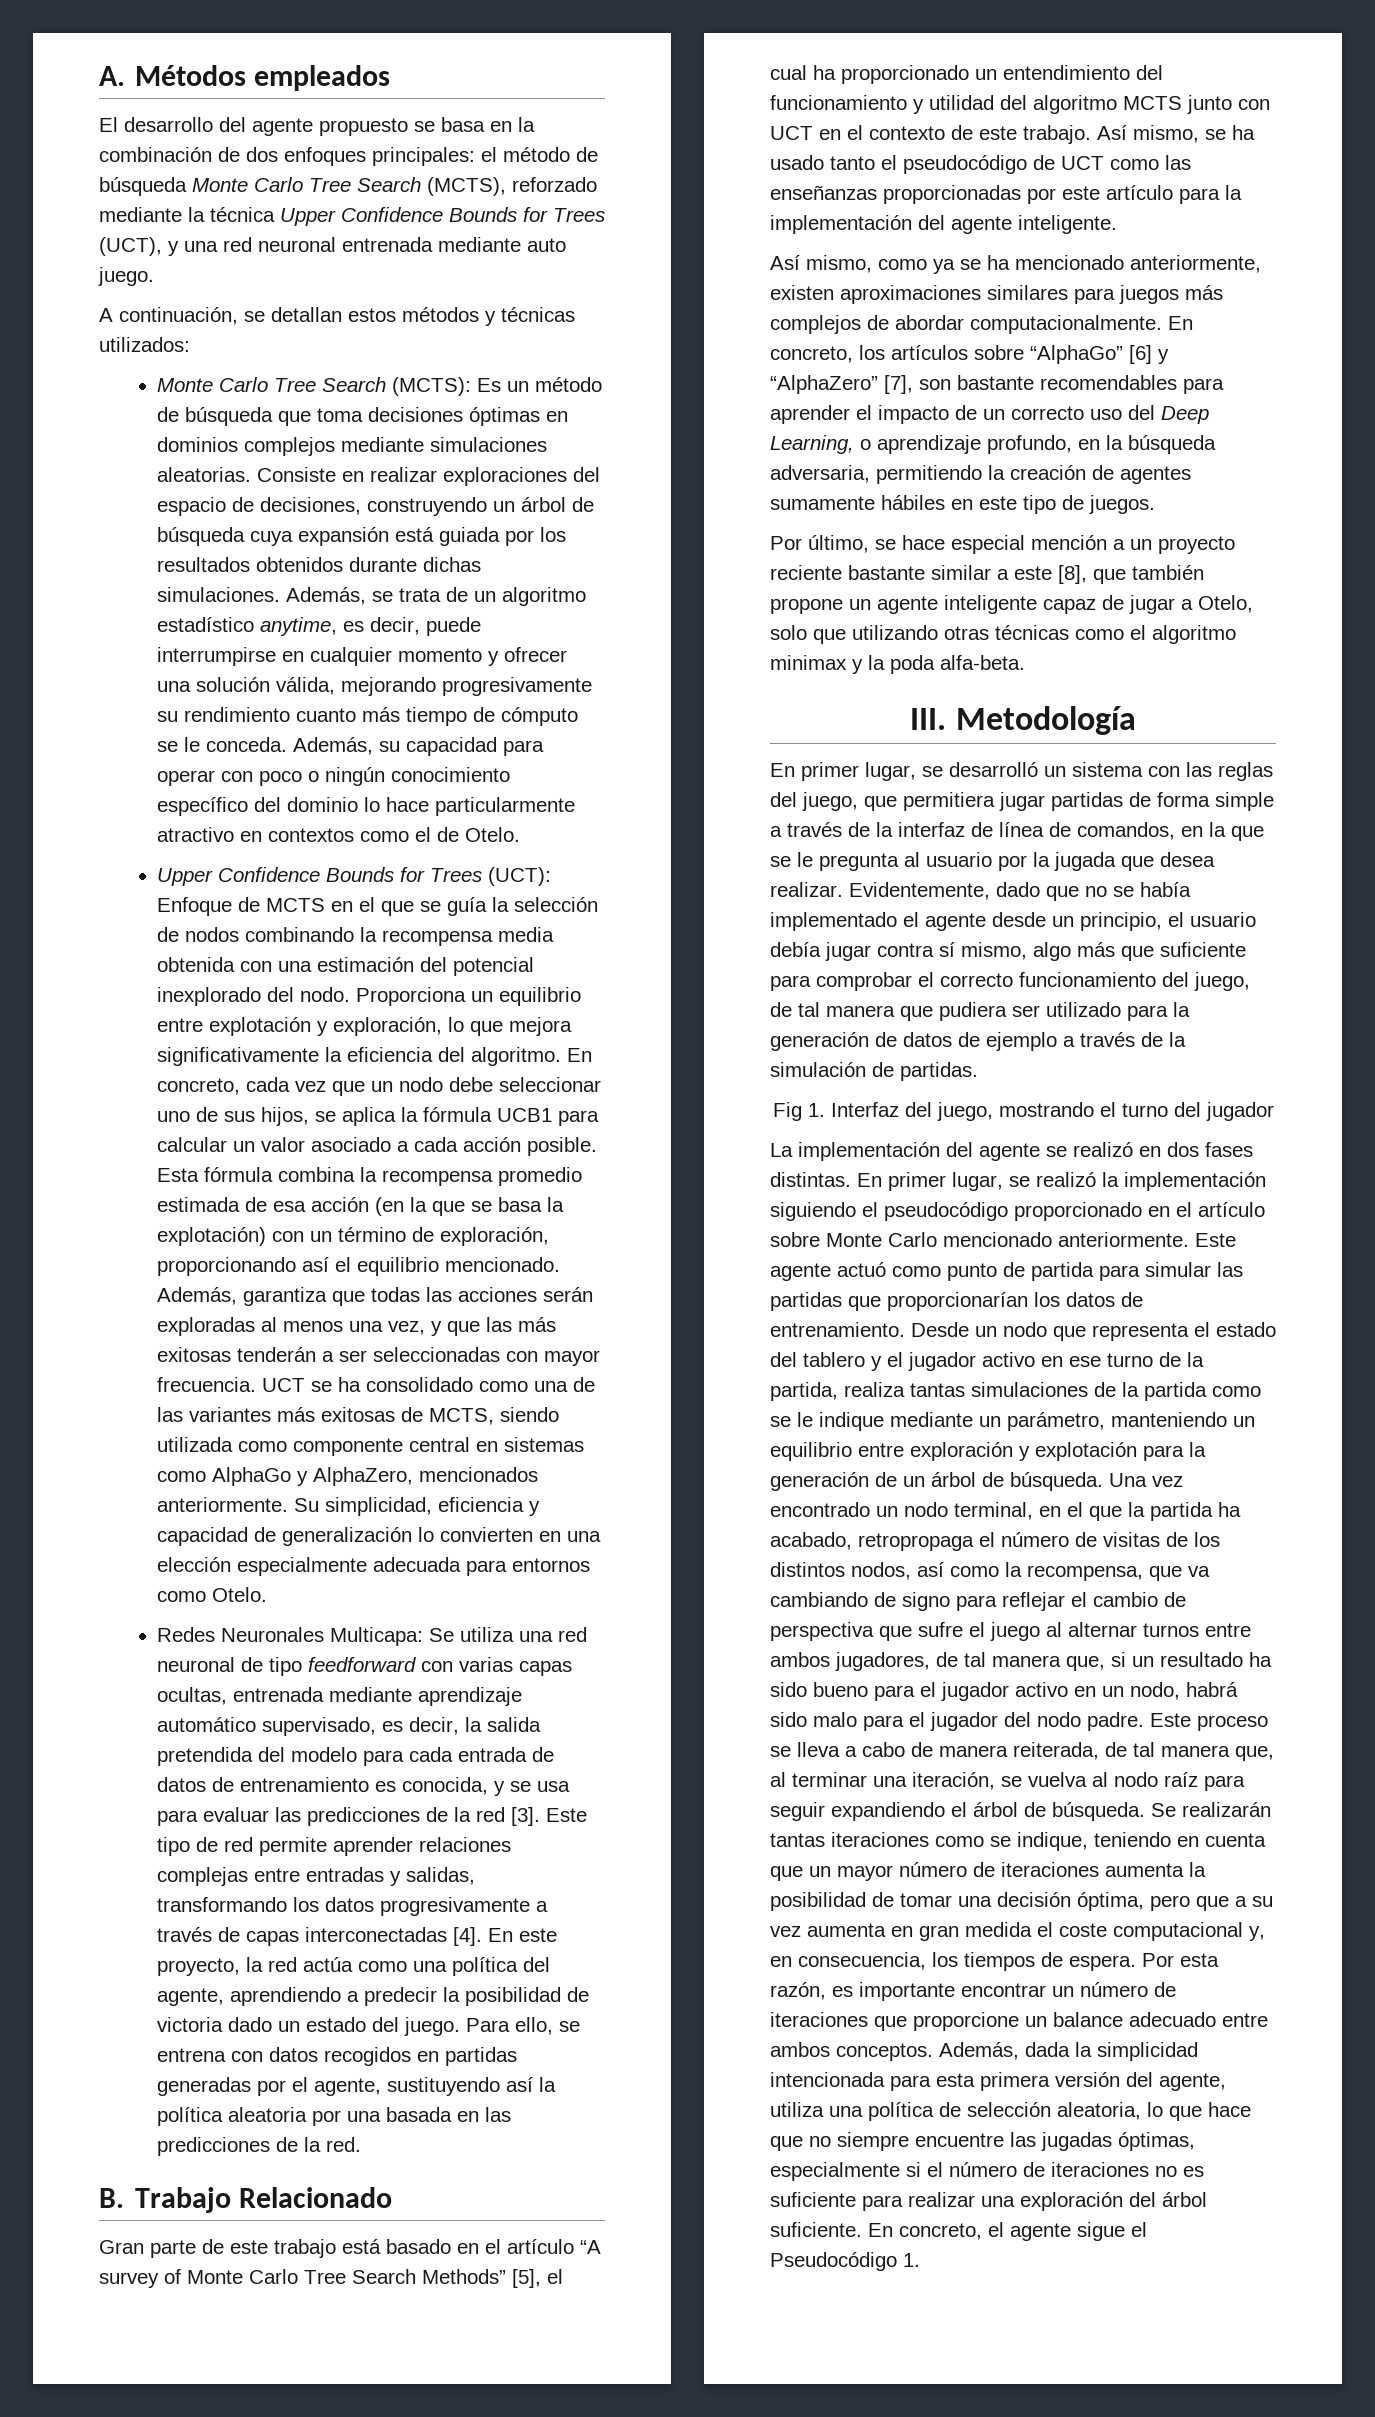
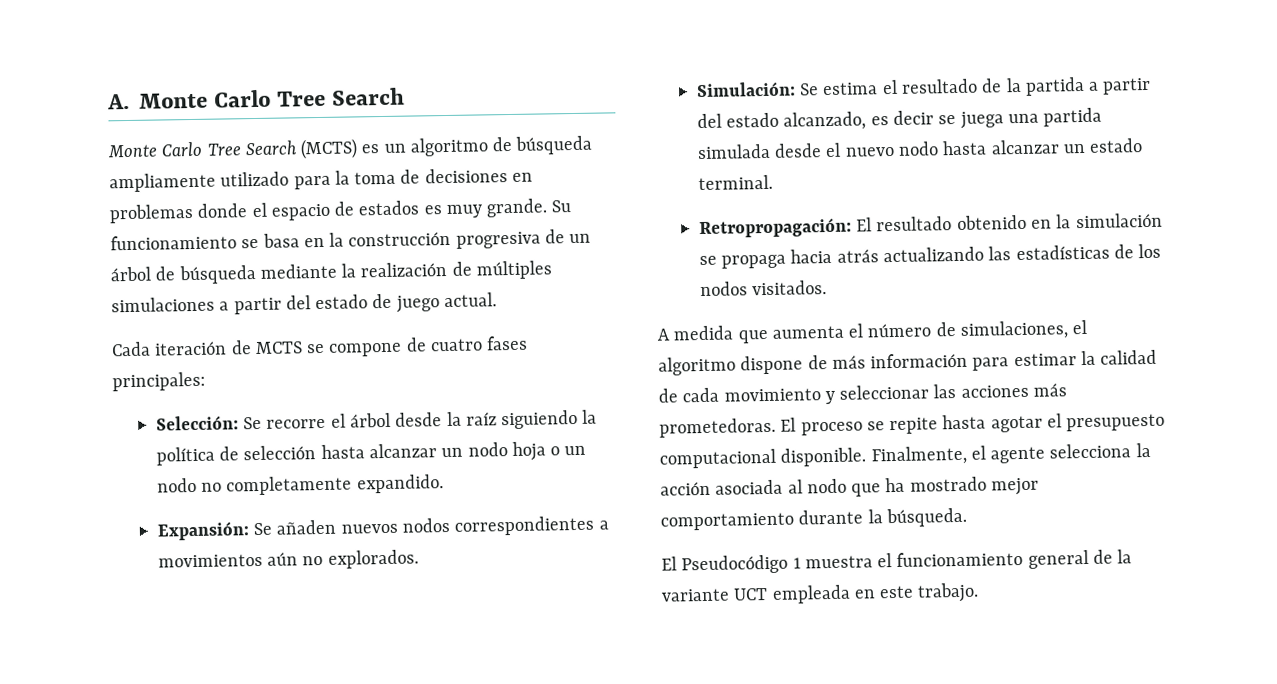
- A. Métodos empleados
- El desarrollo del agente propuesto se basa en la combinación de dos enfoques principales: el método de búsqueda Monte Carlo Tree Search (MCTS), reforzado mediante la técnica Upper Confidence Bounds for Trees (UCT), y una red neuronal entrenada mediante auto juego.
- A continuación, se detallan estos métodos y técnicas utilizados:
- Monte Carlo Tree Search (MCTS): Es un método de búsqueda que toma decisiones óptimas en dominios complejos mediante simulaciones aleatorias. Consiste en realizar exploraciones del espacio de decisiones, construyendo un árbol de búsqueda cuya expansión está guiada por los resultados obtenidos durante dichas simulaciones. Además, se trata de un algoritmo estadístico anytime, es decir, puede interrumpirse en cualquier momento y ofrecer una solución válida, mejorando progresivamente su rendimiento cuanto más tiempo de cómputo se le conceda. Además, su capacidad para operar con poco o ningún conocimiento específico del dominio lo hace particularmente atractivo en contextos como el de Otelo.
- Upper Confidence Bounds for Trees (UCT): Enfoque de MCTS en el que se guía la selección de nodos combinando la recompensa media obtenida con una estimación del potencial inexplorado del nodo. Proporciona un equilibrio entre explotación y exploración, lo que mejora significativamente la eficiencia del algoritmo. En concreto, cada vez que un nodo debe seleccionar uno de sus hijos, se aplica la fórmula UCB1 para calcular un valor asociado a cada acción posible. Esta fórmula combina la recompensa promedio estimada de esa acción (en la que se basa la explotación) con un término de exploración, proporcionando así el equilibrio mencionado. Además, garantiza que todas las acciones serán exploradas al menos una vez, y que las más exitosas tenderán a ser seleccionadas con mayor frecuencia. UCT se ha consolidado como una de las variantes más exitosas de MCTS, siendo utilizada como componente central en sistemas como AlphaGo y AlphaZero, mencionados anteriormente. Su simplicidad, eficiencia y capacidad de generalización lo convierten en una elección especialmente adecuada para entornos como Otelo.
- Redes Neuronales Multicapa: Se utiliza una red neuronal de tipo feedforward con varias capas ocultas, entrenada mediante aprendizaje automático supervisado, es decir, la salida pretendida del modelo para cada entrada de datos de entrenamiento es conocida, y se usa para evaluar las predicciones de la red [3]. Este tipo de red permite aprender relaciones complejas entre entradas y salidas, transformando los datos progresivamente a través de capas interconectadas [4]. En este proyecto, la red actúa como una política del agente, aprendiendo a predecir la posibilidad de victoria dado un estado del juego. Para ello, se entrena con datos recogidos en partidas generadas por el agente, sustituyendo así la política aleatoria por una basada en las predicciones de la red.
- B. Trabajo Relacionado
- Gran parte de este trabajo está basado en el artículo “A survey of Monte Carlo Tree Search Methods” [5], el cual ha proporcionado un entendimiento del funcionamiento y utilidad del algoritmo MCTS junto con UCT en el contexto de este trabajo. Así mismo, se ha usado tanto el pseudocódigo de UCT como las enseñanzas proporcionadas por este artículo para la implementación del agente inteligente.
- Así mismo, como ya se ha mencionado anteriormente, existen aproximaciones similares para juegos más complejos de abordar computacionalmente. En concreto, los artículos sobre “AlphaGo” [6] y “AlphaZero” [7], son bastante recomendables para aprender el impacto de un correcto uso del Deep Learning, o aprendizaje profundo, en la búsqueda adversaria, permitiendo la creación de agentes sumamente hábiles en este tipo de juegos.
- Por último, se hace especial mención a un proyecto reciente bastante similar a este [8], que también propone un agente inteligente capaz de jugar a Otelo, solo que utilizando otras técnicas como el algoritmo minimax y la poda alfa-beta.
- III. Metodología
- En primer lugar, se desarrolló un sistema con las reglas del juego, que permitiera jugar partidas de forma simple a través de la interfaz de línea de comandos, en la que se le pregunta al usuario por la jugada que desea realizar. Evidentemente, dado que no se había implementado el agente desde un principio, el usuario debía jugar contra sí mismo, algo más que suficiente para comprobar el correcto funcionamiento del juego, de tal manera que pudiera ser utilizado para la generación de datos de ejemplo a través de la simulación de partidas.
- Fig 1. Interfaz del juego, mostrando el turno del jugador
- La implementación del agente se realizó en dos fases distintas. En primer lugar, se realizó la implementación siguiendo el pseudocódigo proporcionado en el artículo sobre Monte Carlo mencionado anteriormente. Este agente actuó como punto de partida para simular las partidas que proporcionarían los datos de entrenamiento. Desde un nodo que representa el estado del tablero y el jugador activo en ese turno de la partida, realiza tantas simulaciones de la partida como se le indique mediante un parámetro, manteniendo un equilibrio entre exploración y explotación para la generación de un árbol de búsqueda. Una vez encontrado un nodo terminal, en el que la partida ha acabado, retropropaga el número de visitas de los distintos nodos, así como la recompensa, que va cambiando de signo para reflejar el cambio de perspectiva que sufre el juego al alternar turnos entre ambos jugadores, de tal manera que, si un resultado ha sido bueno para el jugador activo en un nodo, habrá sido malo para el jugador del nodo padre. Este proceso se lleva a cabo de manera reiterada, de tal manera que, al terminar una iteración, se vuelva al nodo raíz para seguir expandiendo el árbol de búsqueda. Se realizarán tantas iteraciones como se indique, teniendo en cuenta que un mayor número de iteraciones aumenta la posibilidad de tomar una decisión óptima, pero que a su vez aumenta en gran medida el coste computacional y, en consecuencia, los tiempos de espera. Por esta razón, es importante encontrar un número de iteraciones que proporcione un balance adecuado entre ambos conceptos. Además, dada la simplicidad intencionada para esta primera versión del agente, utiliza una política de selección aleatoria, lo que hace que no siempre encuentre las jugadas óptimas, especialmente si el número de iteraciones no es suficiente para realizar una exploración del árbol suficiente. En concreto, el agente sigue el Pseudocódigo 1.
+ A. Monte Carlo Tree Search
+ Monte Carlo Tree Search (MCTS) es un algoritmo de búsqueda ampliamente utilizado para la toma de decisiones en problemas donde el espacio de estados es muy grande. Su funcionamiento se basa en la construcción progresiva de un árbol de búsqueda mediante la realización de múltiples simulaciones a partir del estado de juego actual.
+ Cada iteración de MCTS se compone de cuatro fases principales:
+ Selección: Se recorre el árbol desde la raíz siguiendo la política de selección hasta alcanzar un nodo hoja o un nodo no completamente expandido.
+ Expansión: Se añaden nuevos nodos correspondientes a movimientos aún no explorados.
+ Simulación: Se estima el resultado de la partida a partir del estado alcanzado, es decir se juega una partida simulada desde el nuevo nodo hasta alcanzar un estado terminal.
+ Retropropagación: El resultado obtenido en la simulación se propaga hacia atrás actualizando las estadísticas de los nodos visitados.
+ A medida que aumenta el número de simulaciones, el algoritmo dispone de más información para estimar la calidad de cada movimiento y seleccionar las acciones más prometedoras. El proceso se repite hasta agotar el presupuesto computacional disponible. Finalmente, el agente selecciona la acción asociada al nodo que ha mostrado mejor comportamiento durante la búsqueda.
+ El Pseudocódigo 1 muestra el funcionamiento general de la variante UCT empleada en este trabajo.

